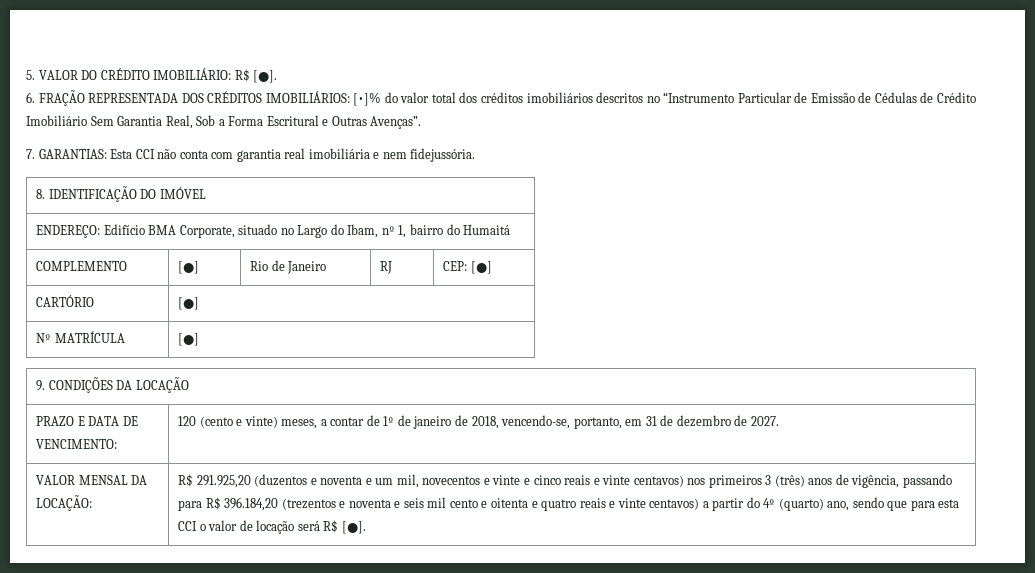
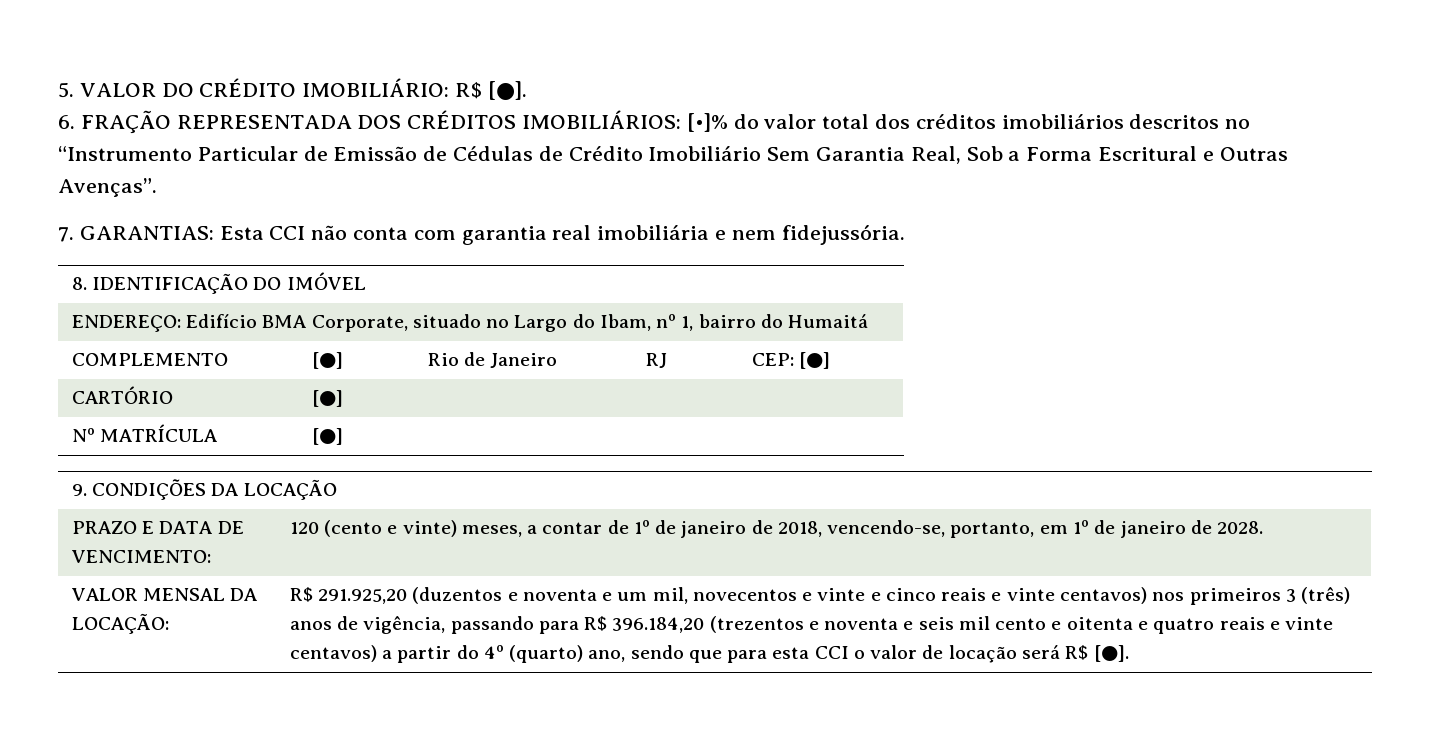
- PRAZO E DATA DE VENCIMENTO: | 120 (cento e vinte) meses, a contar de 1º de janeiro de 2018, vencendo-se, portanto, em 31 de dezembro de 2027.
+ PRAZO E DATA DE VENCIMENTO: | 120 (cento e vinte) meses, a contar de 1º de janeiro de 2018, vencendo-se, portanto, em 1º de janeiro de 2028.

